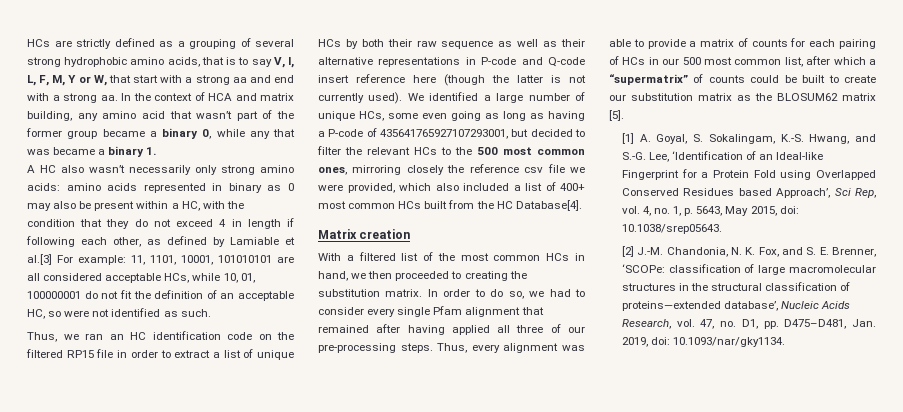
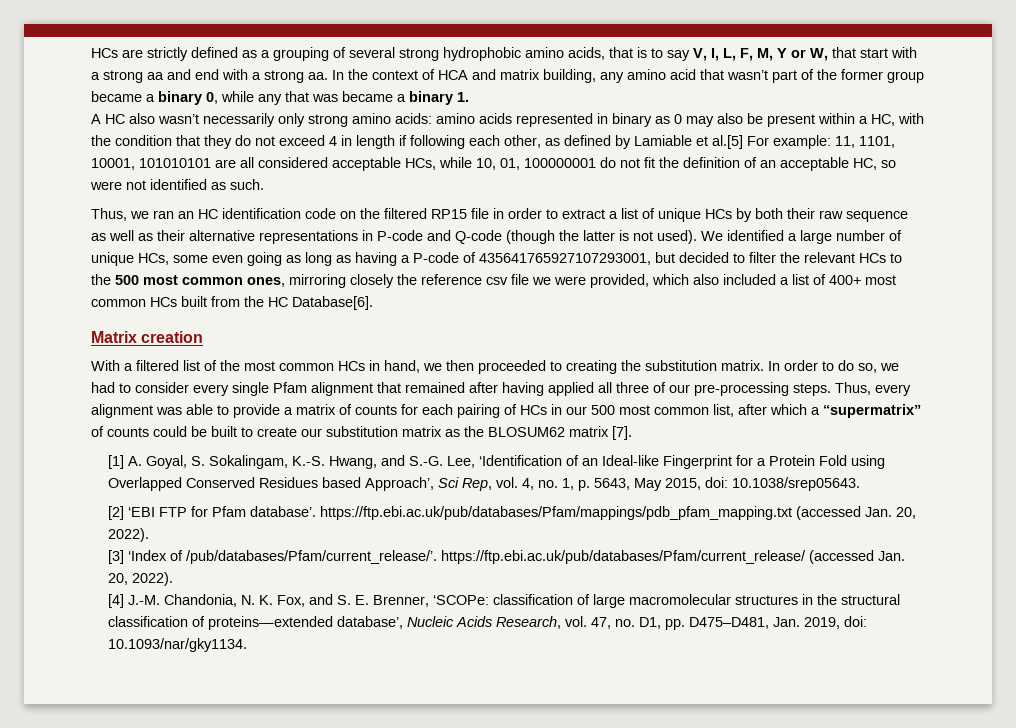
- amino acids represented in binary as 0 may also be present within a HC, with the condition that they do not exceed 4 in length if following each other, as defined by Lamiable et al.[3] For example:
+ amino acids represented in binary as 0 may also be present within a HC, with the condition that they do not exceed 4 in length if following each other, as defined by Lamiable et al.[5] For example:
- Thus, we ran an HC identification code on the filtered RP15 file in order to extract a list of unique HCs by both their raw sequence as well as their alternative representations in P-code and Q-code insert reference here (though the latter is not currently used).
+ Thus, we ran an HC identification code on the filtered RP15 file in order to extract a list of unique HCs by both their raw sequence as well as their alternative representations in P-code and Q-code (though the latter is not used).
- We identified a large number of unique HCs, some even going as long as having a P-code of 435641765927107293001, but decided to filter the relevant HCs to the 500 most common ones, mirroring closely the reference csv file we were provided, which also included a list of 400+ most common HCs built from the HC Database[4].
+ We identified a large number of unique HCs, some even going as long as having a P-code of 435641765927107293001, but decided to filter the relevant HCs to the 500 most common ones, mirroring closely the reference csv file we were provided, which also included a list of 400+ most common HCs built from the HC Database[6].
- Thus, every alignment was able to provide a matrix of counts for each pairing of HCs in our 500 most common list, after which a “supermatrix” of counts could be built to create our substitution matrix as the BLOSUM62 matrix [5].
+ Thus, every alignment was able to provide a matrix of counts for each pairing of HCs in our 500 most common list, after which a “supermatrix” of counts could be built to create our substitution matrix as the BLOSUM62 matrix [7].
- [2] J.-M. Chandonia, N. K. Fox, and S. E. Brenner, ‘SCOPe: classification of large macromolecular structures in the structural classification of proteins—extended database’, Nucleic Acids Research, vol. 47, no. D1, pp. D475–D481, Jan. 2019, doi: 10.1093/nar/gky1134.
+ [2] ‘EBI FTP for Pfam database’. https://ftp.ebi.ac.uk/pub/databases/Pfam/mappings/pdb_pfam_mapping.txt (accessed Jan. 20, 2022).
+ [3] ‘Index of /pub/databases/Pfam/current_release/’. https://ftp.ebi.ac.uk/pub/databases/Pfam/current_release/ (accessed Jan. 20, 2022).
+ [4] J.-M. Chandonia, N. K. Fox, and S. E. Brenner, ‘SCOPe: classification of large macromolecular structures in the structural classification of proteins—extended database’, Nucleic Acids Research, vol. 47, no. D1, pp. D475–D481, Jan. 2019, doi: 10.1093/nar/gky1134.

